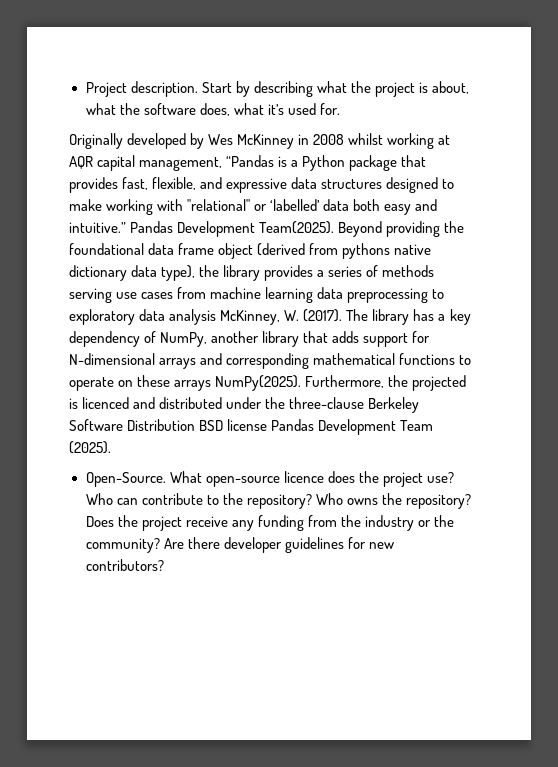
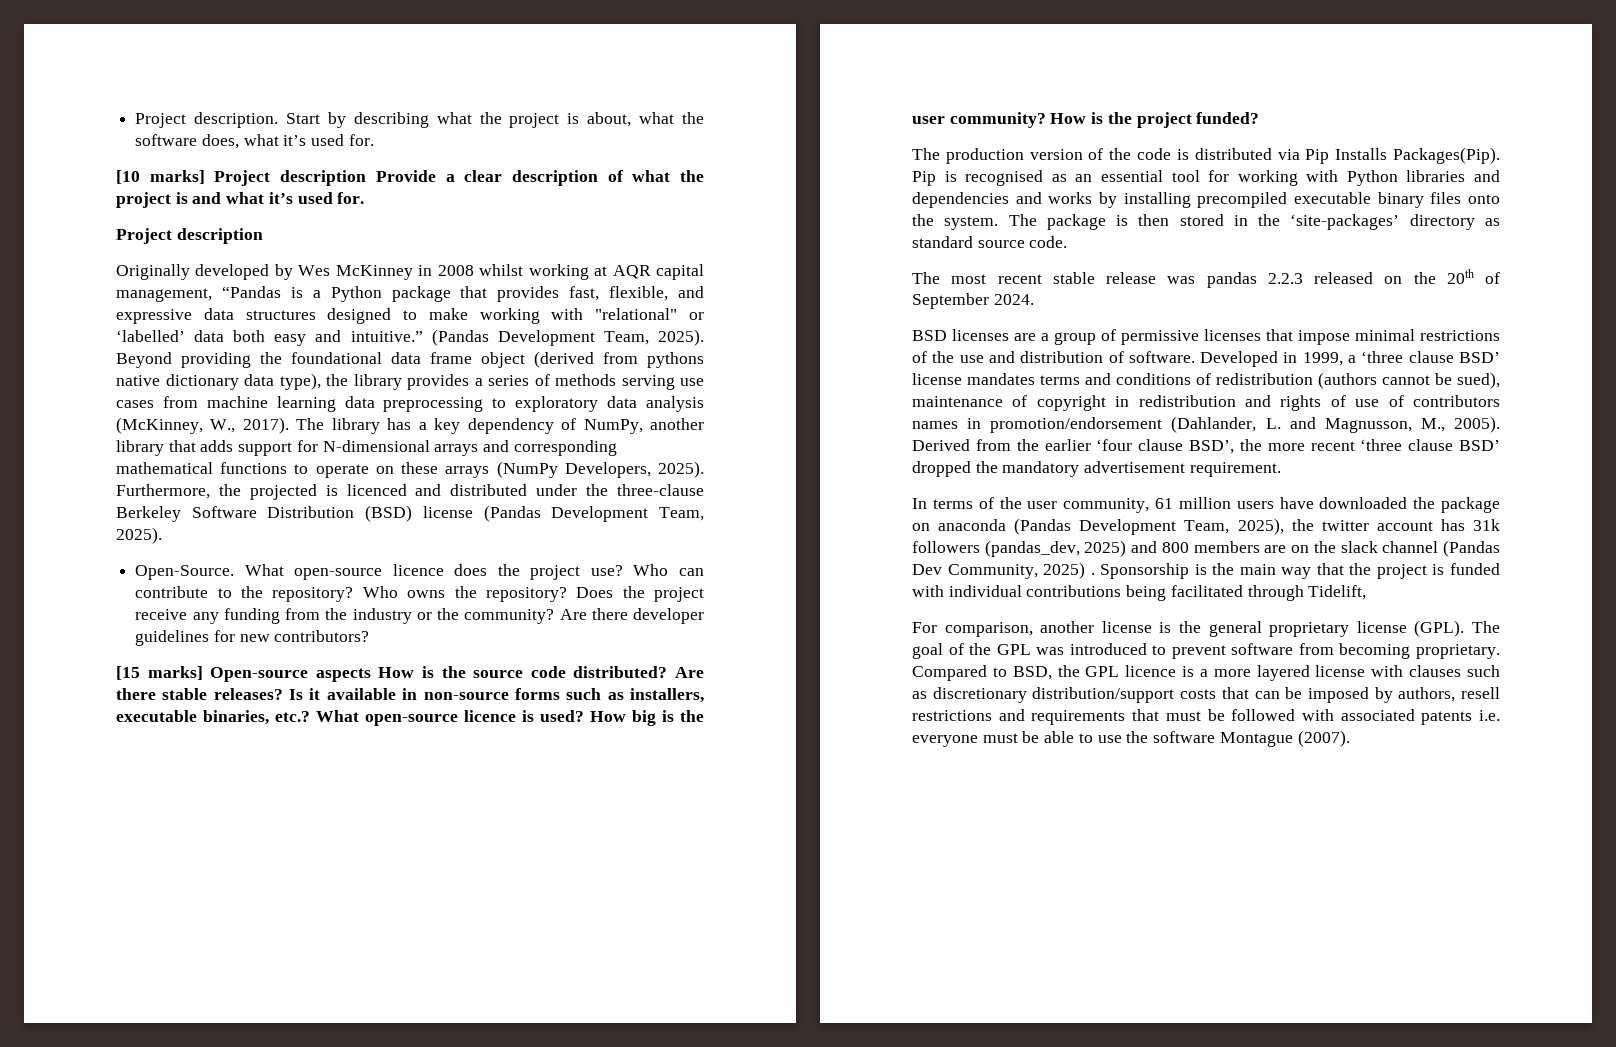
+ [10 marks] Project description Provide a clear description of what the project is and what it’s used for.
+ Project description
- Originally developed by Wes McKinney in 2008 whilst working at AQR capital management, “Pandas is a Python package that provides fast, flexible, and expressive data structures designed to make working with "relational" or ‘labelled’ data both easy and intuitive.” Pandas Development Team(2025).
+ Originally developed by Wes McKinney in 2008 whilst working at AQR capital management, “Pandas is a Python package that provides fast, flexible, and expressive data structures designed to make working with "relational" or ‘labelled’ data both easy and intuitive.” (Pandas Development Team, 2025).
- Beyond providing the foundational data frame object (derived from pythons native dictionary data type), the library provides a series of methods serving use cases from machine learning data preprocessing to exploratory data analysis McKinney, W. (2017).
+ Beyond providing the foundational data frame object (derived from pythons native dictionary data type), the library provides a series of methods serving use cases from machine learning data preprocessing to exploratory data analysis (McKinney, W., 2017).
- The library has a key dependency of NumPy, another library that adds support for N-dimensional arrays and corresponding mathematical functions to operate on these arrays NumPy(2025).
+ The library has a key dependency of NumPy, another library that adds support for N-dimensional arrays and corresponding mathematical functions to operate on these arrays (NumPy Developers, 2025).
- Furthermore, the projected is licenced and distributed under the three-clause Berkeley Software Distribution BSD license Pandas Development Team (2025).
+ Furthermore, the projected is licenced and distributed under the three-clause Berkeley Software Distribution (BSD) license (Pandas Development Team, 2025).
+ [15 marks] Open-source aspects How is the source code distributed? Are there stable releases? Is it available in non-source forms such as installers, executable binaries, etc.? What open-source licence is used? How big is the user community? How is the project funded?
+ The production version of the code is distributed via Pip Installs Packages(Pip). Pip is recognised as an essential tool for working with Python libraries and dependencies and works by installing precompiled executable binary files onto the system. The package is then stored in the ‘site-packages’ directory as standard source code.
+ The most recent stable release was pandas 2.2.3 released on the 20th of September 2024.
+ BSD licenses are a group of permissive licenses that impose minimal restrictions of the use and distribution of software. Developed in 1999, a ‘three clause BSD’ license mandates terms and conditions of redistribution (authors cannot be sued), maintenance of copyright in redistribution and rights of use of contributors names in promotion/endorsement (Dahlander, L. and Magnusson, M., 2005). Derived from the earlier ‘four clause BSD’, the more recent ‘three clause BSD’ dropped the mandatory advertisement requirement.
+ In terms of the user community, 61 million users have downloaded the package on anaconda (Pandas Development Team, 2025), the twitter account has 31k followers (pandas_dev, 2025) and 800 members are on the slack channel (Pandas Dev Community, 2025) . Sponsorship is the main way that the project is funded with individual contributions being facilitated through Tidelift,
+ For comparison, another license is the general proprietary license (GPL). The goal of the GPL was introduced to prevent software from becoming proprietary. Compared to BSD, the GPL licence is a more layered license with clauses such as discretionary distribution/support costs that can be imposed by authors, resell restrictions and requirements that must be followed with associated patents i.e. everyone must be able to use the software Montague (2007).

